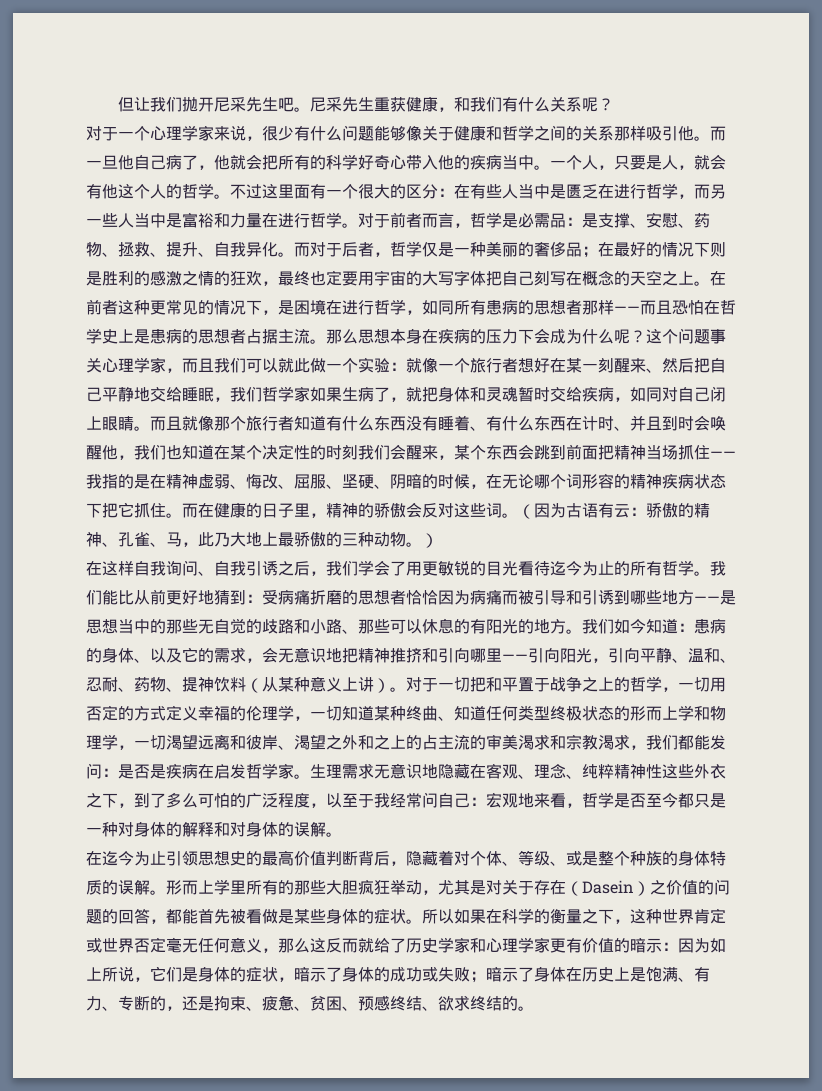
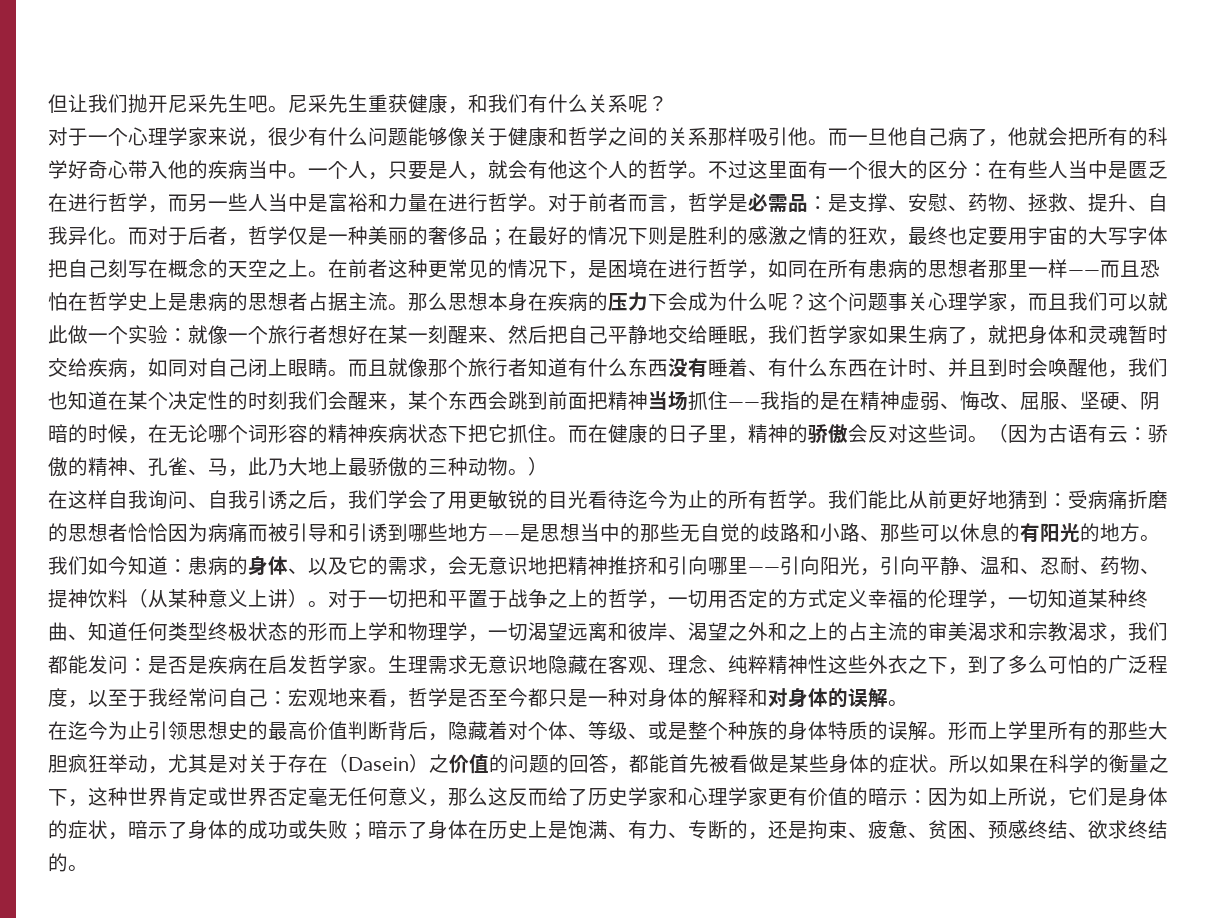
- 在前者这种更常见的情况下，是困境在进行哲学，如同所有患病的思想者那样——而且恐怕在哲学史上是患病的思想者占据主流。
+ 在前者这种更常见的情况下，是困境在进行哲学，如同在所有患病的思想者那里一样——而且恐怕在哲学史上是患病的思想者占据主流。
- 所以如果在科学的衡量之下，这种世界肯定或世界否定毫无任何意义，那么这反而就给了历史学家和心理学家更有价值的暗示：
+ 所以如果在科学的衡量之下，这种世界肯定或世界否定毫无任何意义，那么这反而给了历史学家和心理学家更有价值的暗示：

